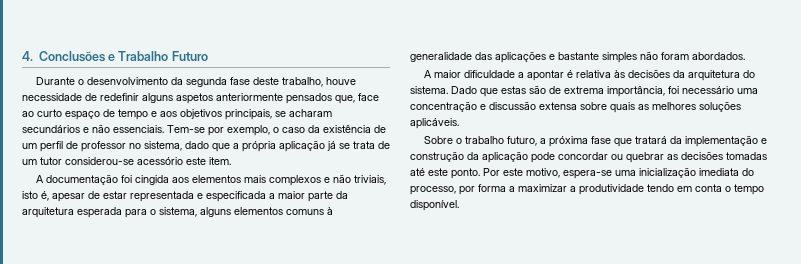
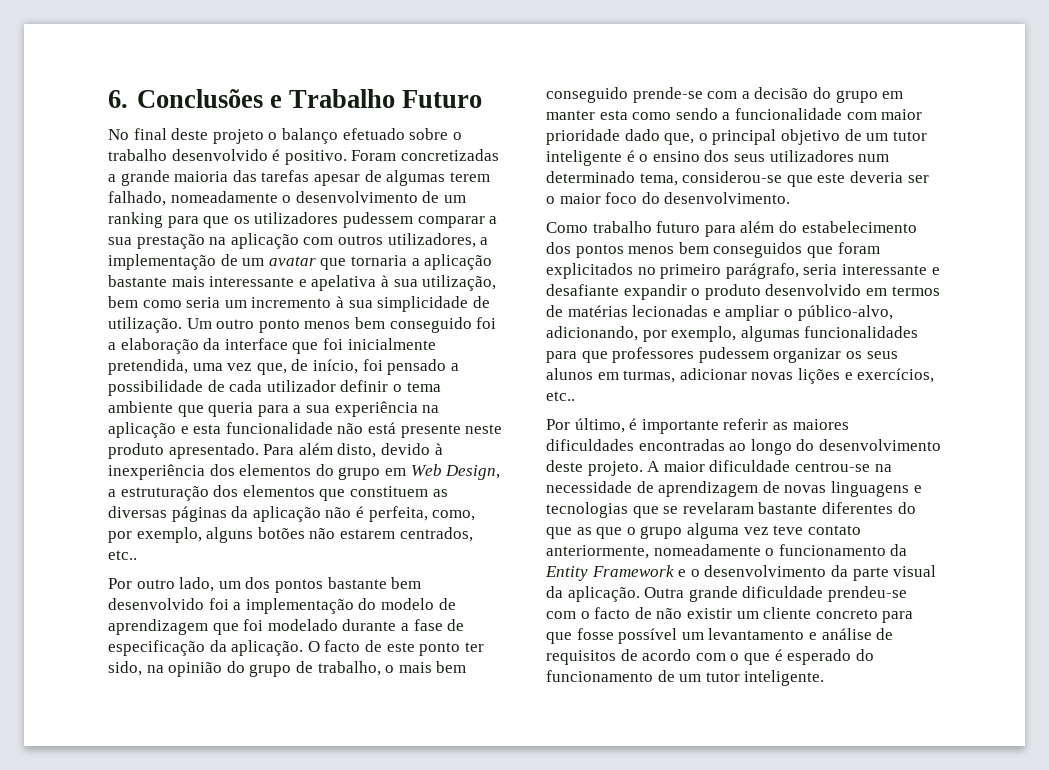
- 4. Conclusões e Trabalho Futuro
+ 6. Conclusões e Trabalho Futuro
- Durante o desenvolvimento da segunda fase deste trabalho, houve necessidade de redefinir alguns aspetos anteriormente pensados que, face ao curto espaço de tempo e aos objetivos principais, se acharam secundários e não essenciais. Tem-se por exemplo, o caso da existência de um perfil de professor no sistema, dado que a própria aplicação já se trata de um tutor considerou-se acessório este item.
- A documentação foi cingida aos elementos mais complexos e não triviais, isto é, apesar de estar representada e especificada a maior parte da arquitetura esperada para o sistema, alguns elementos comuns à generalidade das aplicações e bastante simples não foram abordados.
- A maior dificuldade a apontar é relativa às decisões da arquitetura do sistema. Dado que estas são de extrema importância, foi necessário uma concentração e discussão extensa sobre quais as melhores soluções aplicáveis.
- Sobre o trabalho futuro, a próxima fase que tratará da implementação e construção da aplicação pode concordar ou quebrar as decisões tomadas até este ponto. Por este motivo, espera-se uma inicialização imediata do processo, por forma a maximizar a produtividade tendo em conta o tempo disponível.
+ No final deste projeto o balanço efetuado sobre o trabalho desenvolvido é positivo. Foram concretizadas a grande maioria das tarefas apesar de algumas terem falhado, nomeadamente o desenvolvimento de um ranking para que os utilizadores pudessem comparar a sua prestação na aplicação com outros utilizadores, a implementação de um avatar que tornaria a aplicação bastante mais interessante e apelativa à sua utilização, bem como seria um incremento à sua simplicidade de utilização. Um outro ponto menos bem conseguido foi a elaboração da interface que foi inicialmente pretendida, uma vez que, de início, foi pensado a possibilidade de cada utilizador definir o tema ambiente que queria para a sua experiência na aplicação e esta funcionalidade não está presente neste produto apresentado. Para além disto, devido à inexperiência dos elementos do grupo em Web Design, a estruturação dos elementos que constituem as diversas páginas da aplicação não é perfeita, como, por exemplo, alguns botões não estarem centrados, etc..
+ Por outro lado, um dos pontos bastante bem desenvolvido foi a implementação do modelo de aprendizagem que foi modelado durante a fase de especificação da aplicação. O facto de este ponto ter sido, na opinião do grupo de trabalho, o mais bem conseguido prende-se com a decisão do grupo em manter esta como sendo a funcionalidade com maior prioridade dado que, o principal objetivo de um tutor inteligente é o ensino dos seus utilizadores num determinado tema, considerou-se que este deveria ser o maior foco do desenvolvimento.
+ Como trabalho futuro para além do estabelecimento dos pontos menos bem conseguidos que foram explicitados no primeiro parágrafo, seria interessante e desafiante expandir o produto desenvolvido em termos de matérias lecionadas e ampliar o público-alvo, adicionando, por exemplo, algumas funcionalidades para que professores pudessem organizar os seus alunos em turmas, adicionar novas lições e exercícios, etc..
+ Por último, é importante referir as maiores dificuldades encontradas ao longo do desenvolvimento deste projeto. A maior dificuldade centrou-se na necessidade de aprendizagem de novas linguagens e tecnologias que se revelaram bastante diferentes do que as que o grupo alguma vez teve contato anteriormente, nomeadamente o funcionamento da Entity Framework e o desenvolvimento da parte visual da aplicação. Outra grande dificuldade prendeu-se com o facto de não existir um cliente concreto para que fosse possível um levantamento e análise de requisitos de acordo com o que é esperado do funcionamento de um tutor inteligente.

